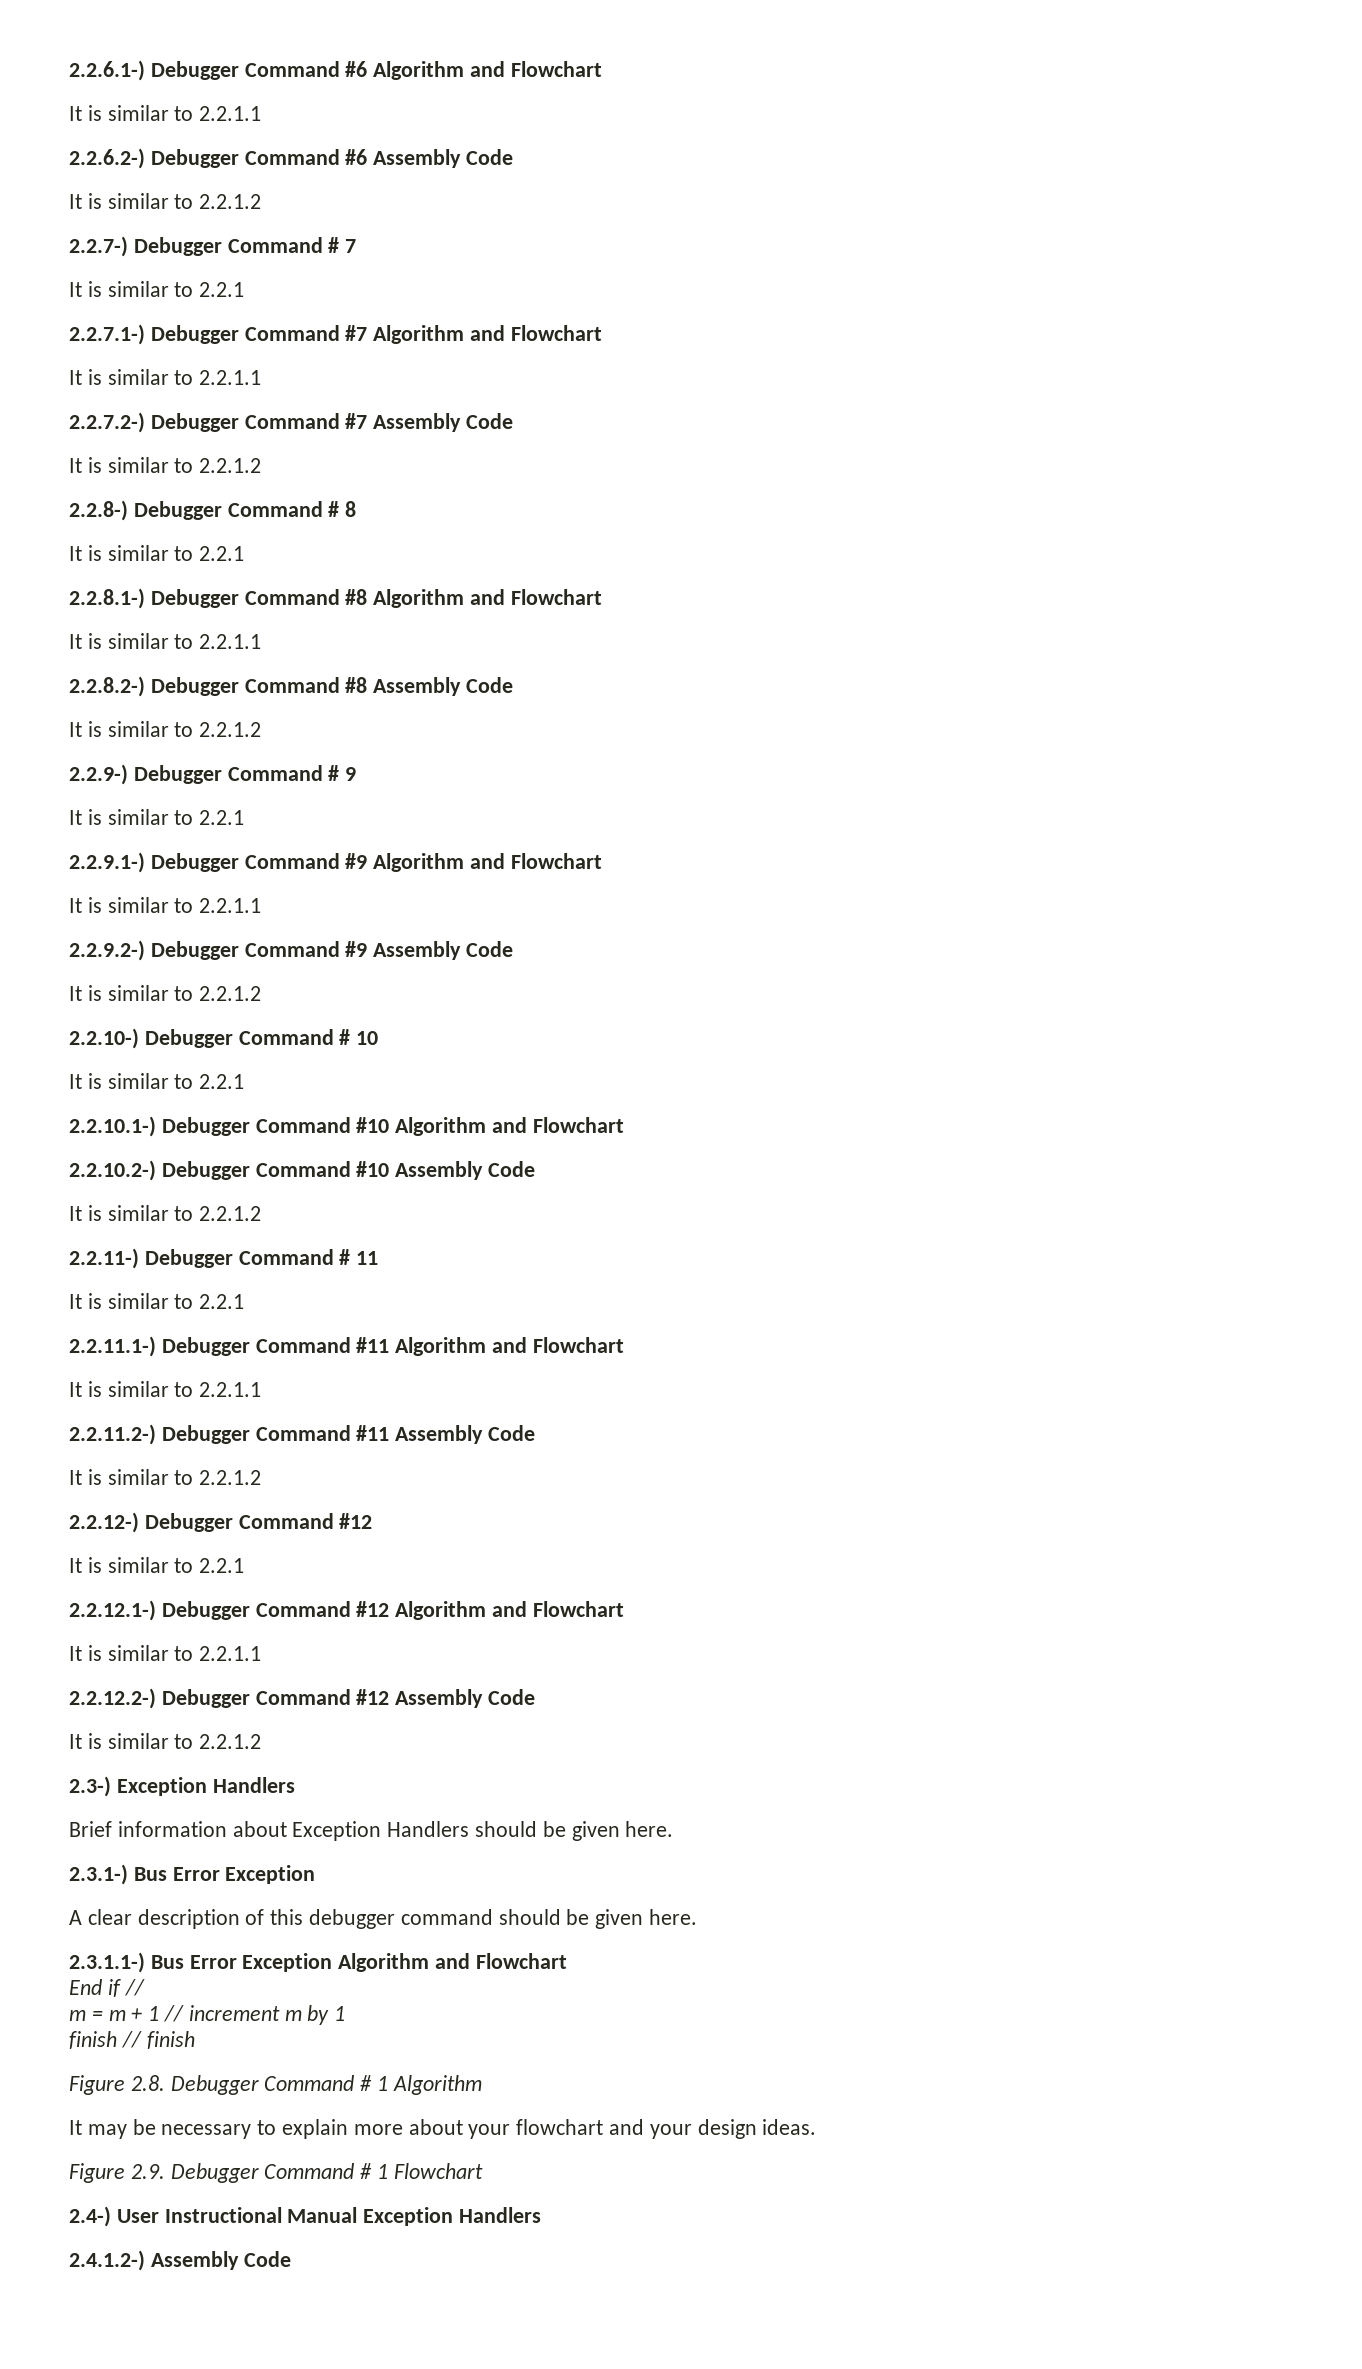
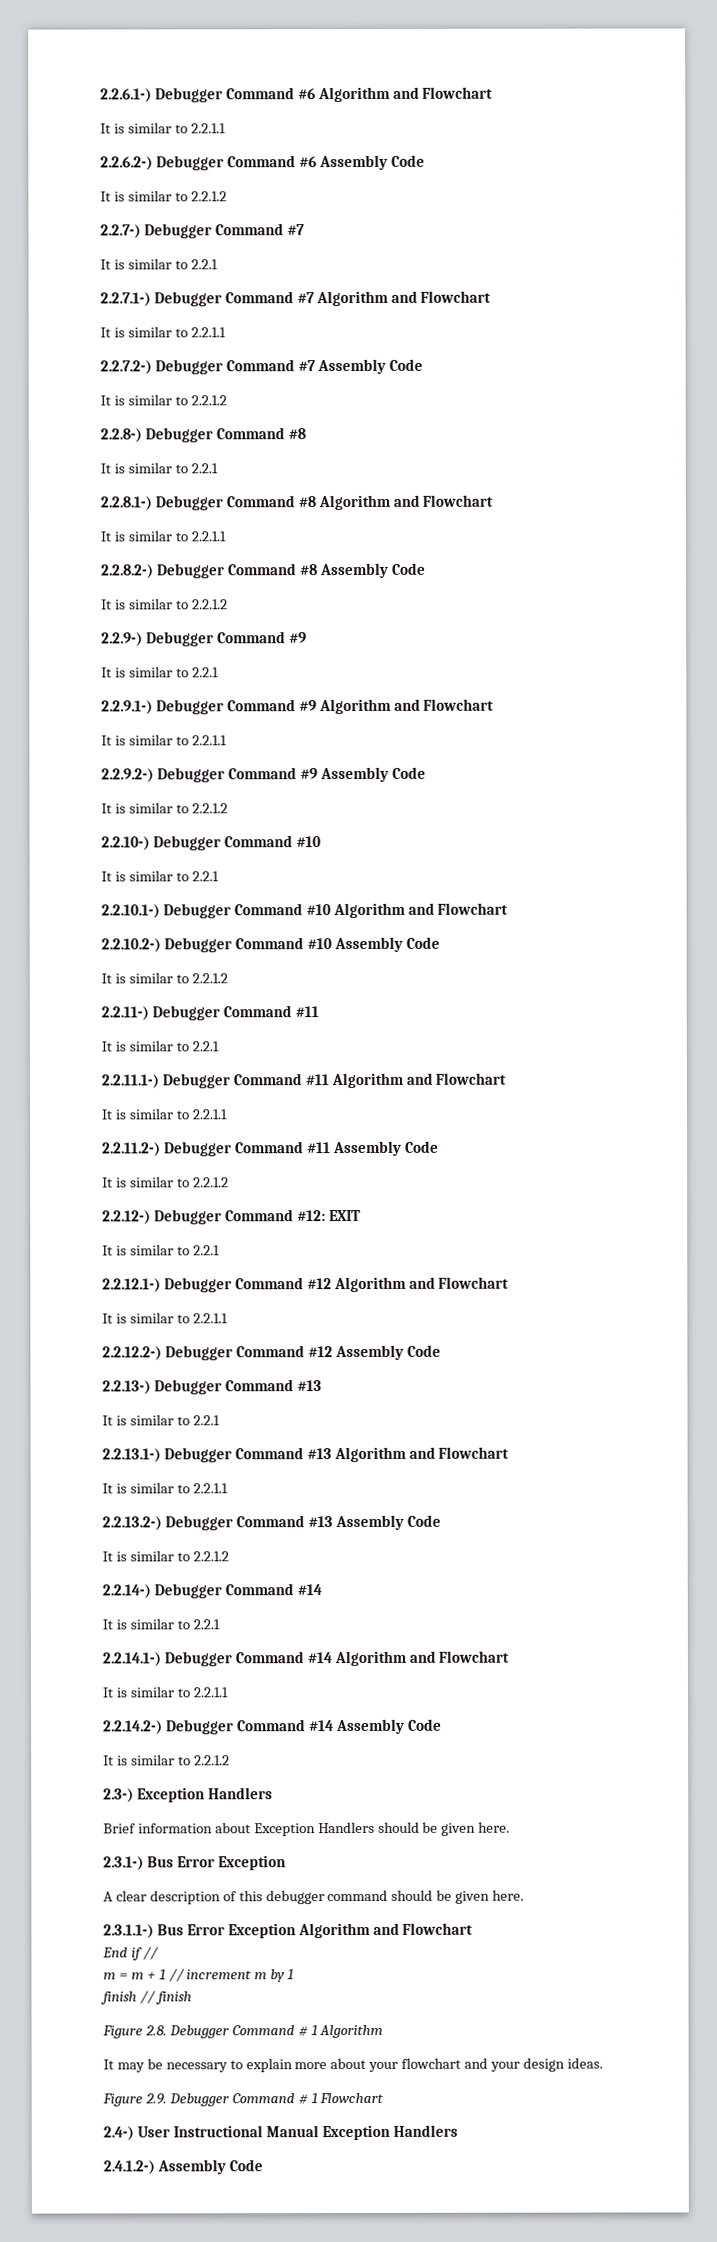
- 2.2.7-) Debugger Command # 7
+ 2.2.7-) Debugger Command #7
- 2.2.8-) Debugger Command # 8
+ 2.2.8-) Debugger Command #8
- 2.2.9-) Debugger Command # 9
+ 2.2.9-) Debugger Command #9
- 2.2.10-) Debugger Command # 10
+ 2.2.10-) Debugger Command #10
- 2.2.11-) Debugger Command # 11
+ 2.2.11-) Debugger Command #11
- 2.2.12-) Debugger Command #12
+ 2.2.12-) Debugger Command #12: EXIT
+ 2.2.13-) Debugger Command #13
+ It is similar to 2.2.1
+ 2.2.13.1-) Debugger Command #13 Algorithm and Flowchart
+ It is similar to 2.2.1.1
+ 2.2.13.2-) Debugger Command #13 Assembly Code
+ It is similar to 2.2.1.2
+ 2.2.14-) Debugger Command #14
+ It is similar to 2.2.1
+ 2.2.14.1-) Debugger Command #14 Algorithm and Flowchart
+ It is similar to 2.2.1.1
+ 2.2.14.2-) Debugger Command #14 Assembly Code

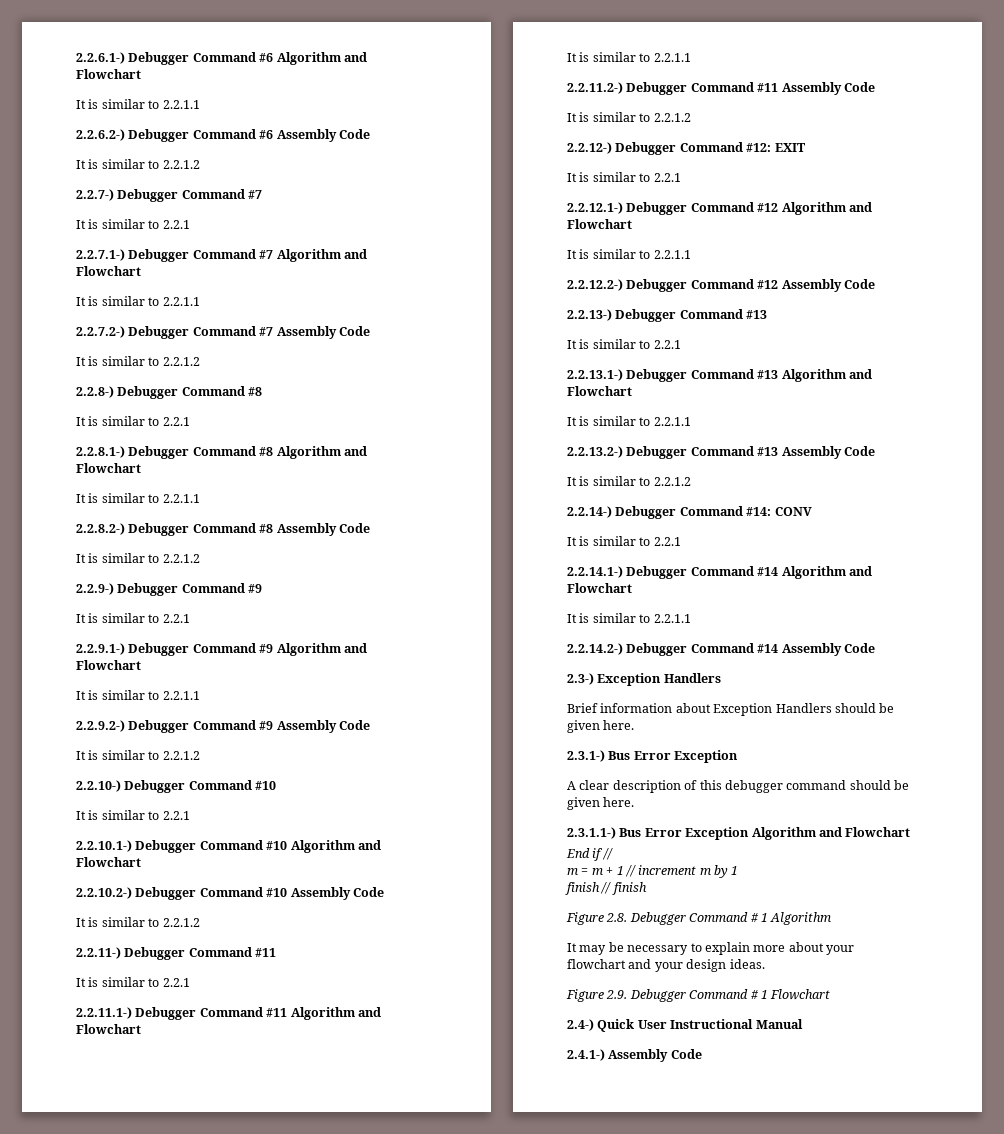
- 2.2.14-) Debugger Command #14
+ 2.2.14-) Debugger Command #14: CONV
  2.2.14.2-) Debugger Command #14 Assembly Code
- It is similar to 2.2.1.2
- 2.4-) User Instructional Manual Exception Handlers
- 2.4.1.2-) Assembly Code
+ 2.4-) Quick User Instructional Manual
+ 2.4.1-) Assembly Code

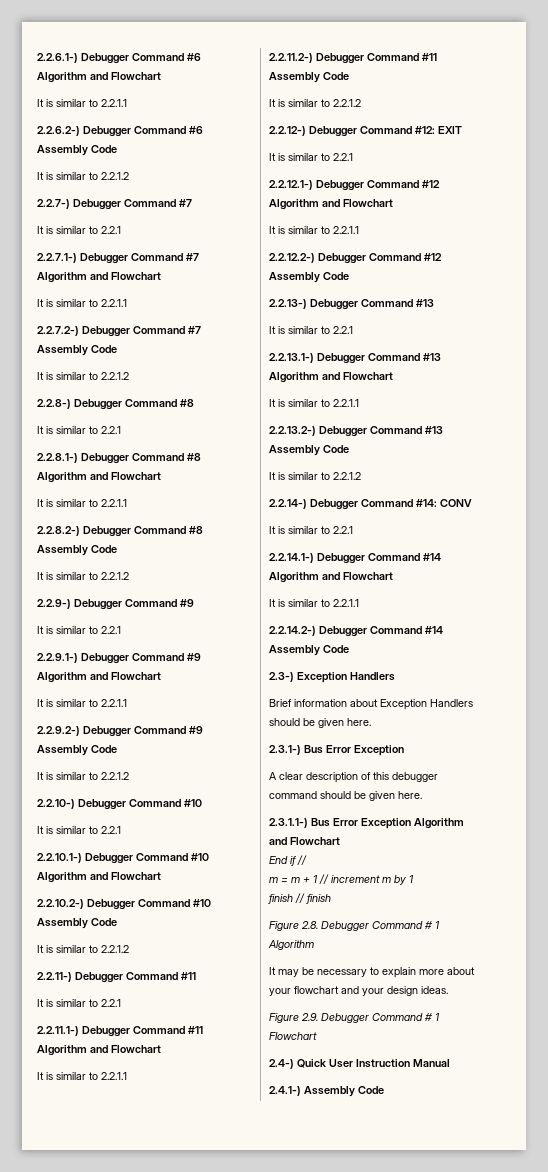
- 2.4-) Quick User Instructional Manual
+ 2.4-) Quick User Instruction Manual

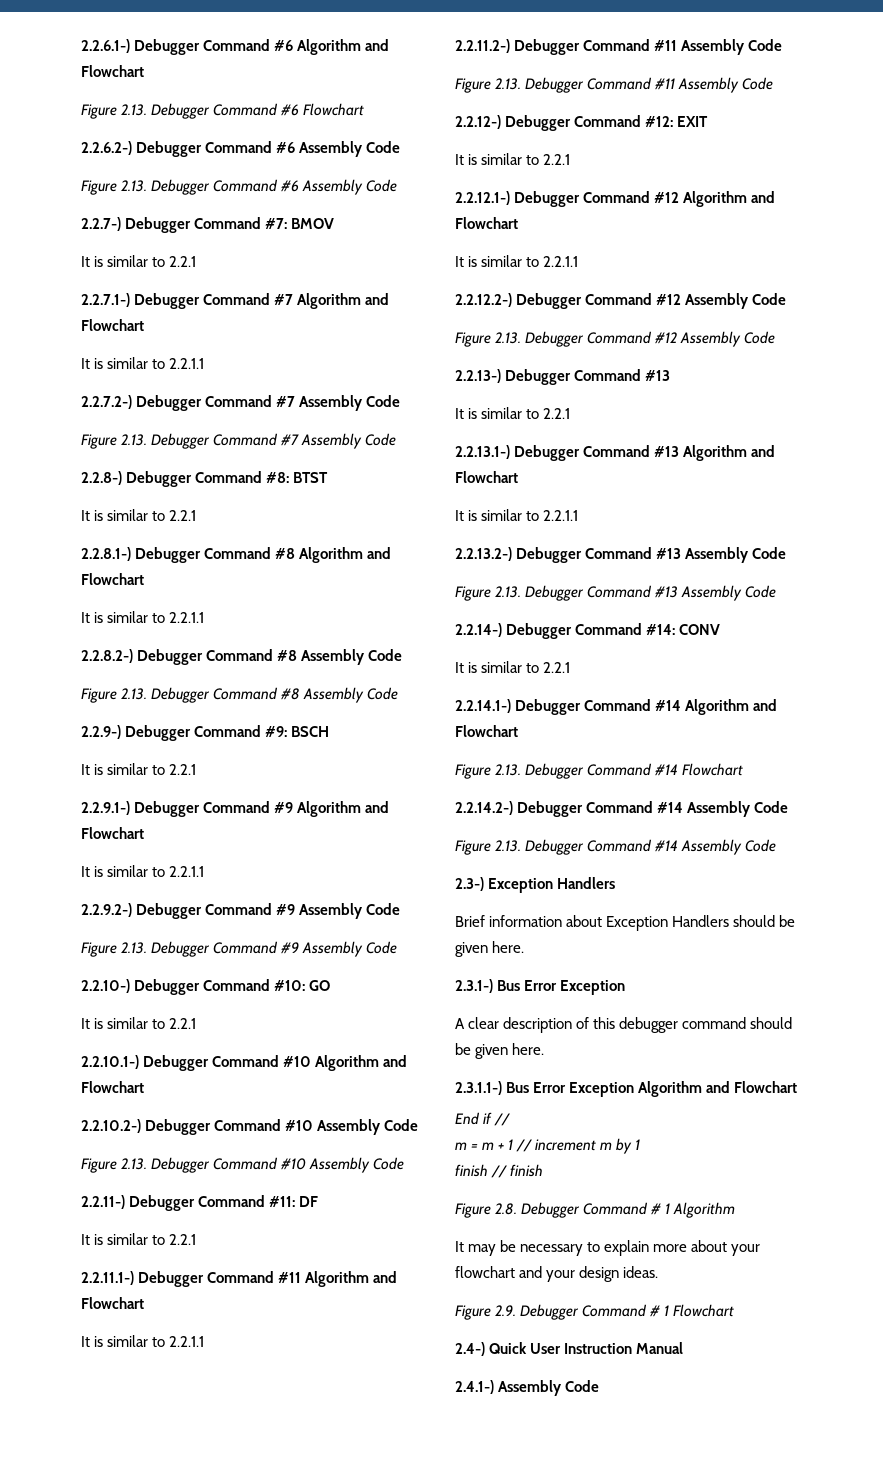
  2.2.6.1-) Debugger Command #6 Algorithm and Flowchart
- It is similar to 2.2.1.1
+ Figure 2.13. Debugger Command #6 Flowchart
  2.2.6.2-) Debugger Command #6 Assembly Code
- It is similar to 2.2.1.2
+ Figure 2.13. Debugger Command #6 Assembly Code
- 2.2.7-) Debugger Command #7
+ 2.2.7-) Debugger Command #7: BMOV
  2.2.7.2-) Debugger Command #7 Assembly Code
- It is similar to 2.2.1.2
+ Figure 2.13. Debugger Command #7 Assembly Code
- 2.2.8-) Debugger Command #8
+ 2.2.8-) Debugger Command #8: BTST
  2.2.8.2-) Debugger Command #8 Assembly Code
- It is similar to 2.2.1.2
+ Figure 2.13. Debugger Command #8 Assembly Code
- 2.2.9-) Debugger Command #9
+ 2.2.9-) Debugger Command #9: BSCH
  2.2.9.2-) Debugger Command #9 Assembly Code
- It is similar to 2.2.1.2
+ Figure 2.13. Debugger Command #9 Assembly Code
- 2.2.10-) Debugger Command #10
+ 2.2.10-) Debugger Command #10: GO
  2.2.10.2-) Debugger Command #10 Assembly Code
- It is similar to 2.2.1.2
+ Figure 2.13. Debugger Command #10 Assembly Code
- 2.2.11-) Debugger Command #11
+ 2.2.11-) Debugger Command #11: DF
  2.2.11.2-) Debugger Command #11 Assembly Code
- It is similar to 2.2.1.2
+ Figure 2.13. Debugger Command #11 Assembly Code
+ Figure 2.13. Debugger Command #12 Assembly Code
  2.2.13.2-) Debugger Command #13 Assembly Code
- It is similar to 2.2.1.2
+ Figure 2.13. Debugger Command #13 Assembly Code
  2.2.14.1-) Debugger Command #14 Algorithm and Flowchart
- It is similar to 2.2.1.1
+ Figure 2.13. Debugger Command #14 Flowchart
+ Figure 2.13. Debugger Command #14 Assembly Code

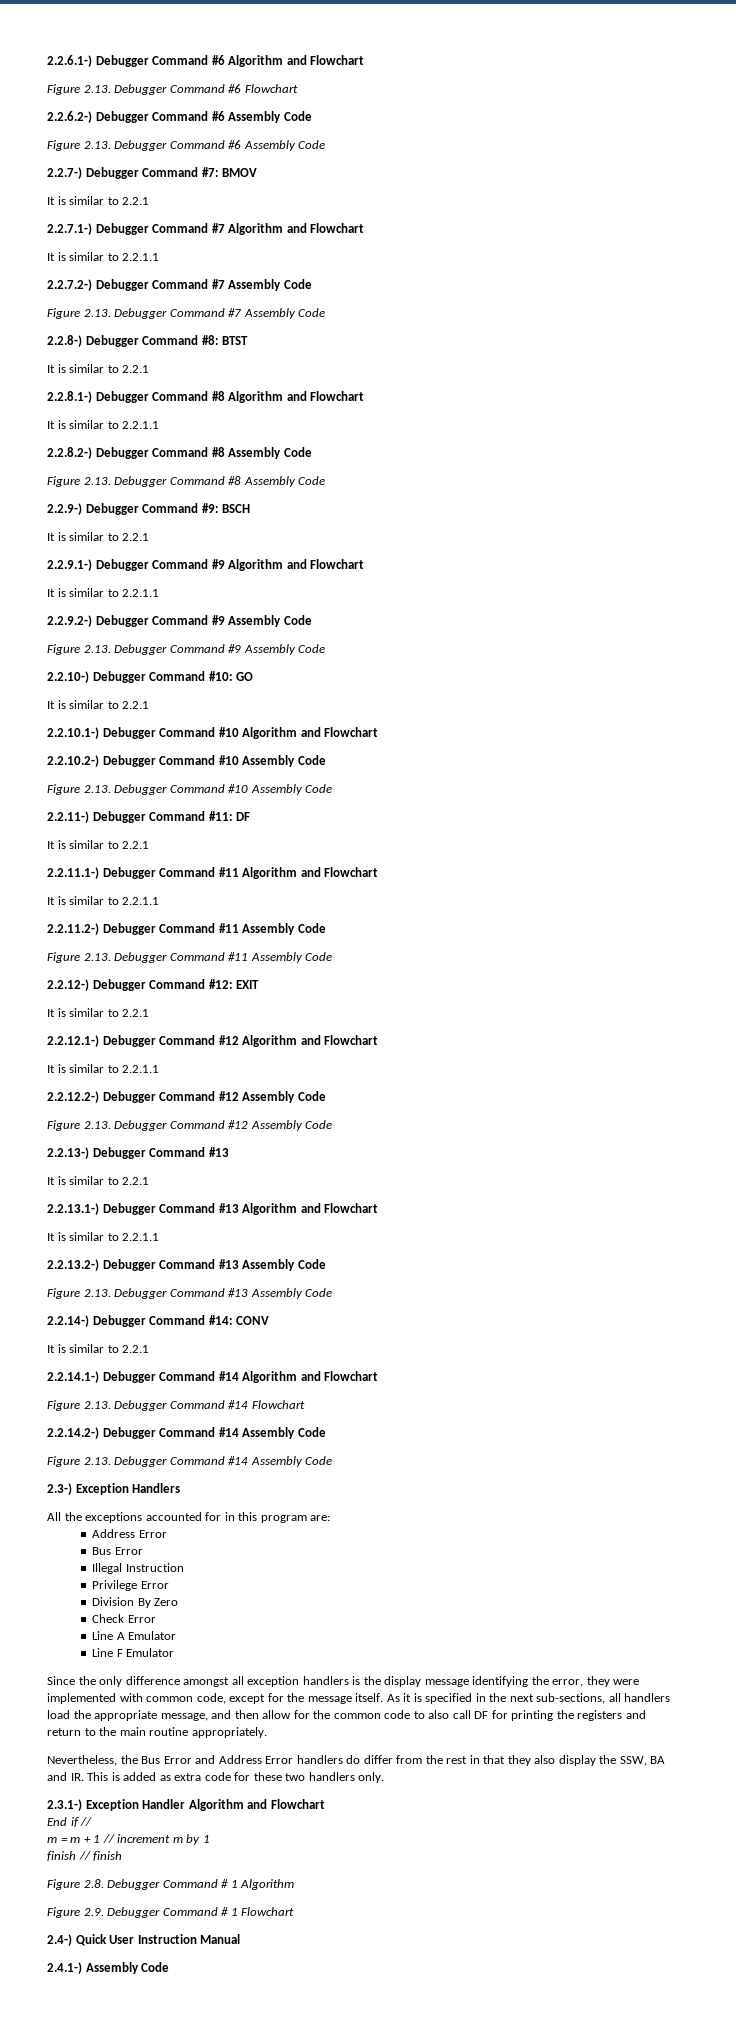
- Brief information about Exception Handlers should be given here.
+ All the exceptions accounted for in this program are:
+ Address Error
+ Bus Error
+ Illegal Instruction
+ Privilege Error
+ Division By Zero
+ Check Error
+ Line A Emulator
+ Line F Emulator
+ Since the only difference amongst all exception handlers is the display message identifying the error, they were implemented with common code, except for the message itself. As it is specified in the next sub-sections, all handlers load the appropriate message, and then allow for the common code to also call DF for printing the registers and return to the main routine appropriately.
+ Nevertheless, the Bus Error and Address Error handlers do differ from the rest in that they also display the SSW, BA and IR. This is added as extra code for these two handlers only.
- 2.3.1-) Bus Error Exception
- A clear description of this debugger command should be given here.
- 2.3.1.1-) Bus Error Exception Algorithm and Flowchart
+ 2.3.1-) Exception Handler Algorithm and Flowchart
- It may be necessary to explain more about your flowchart and your design ideas.

